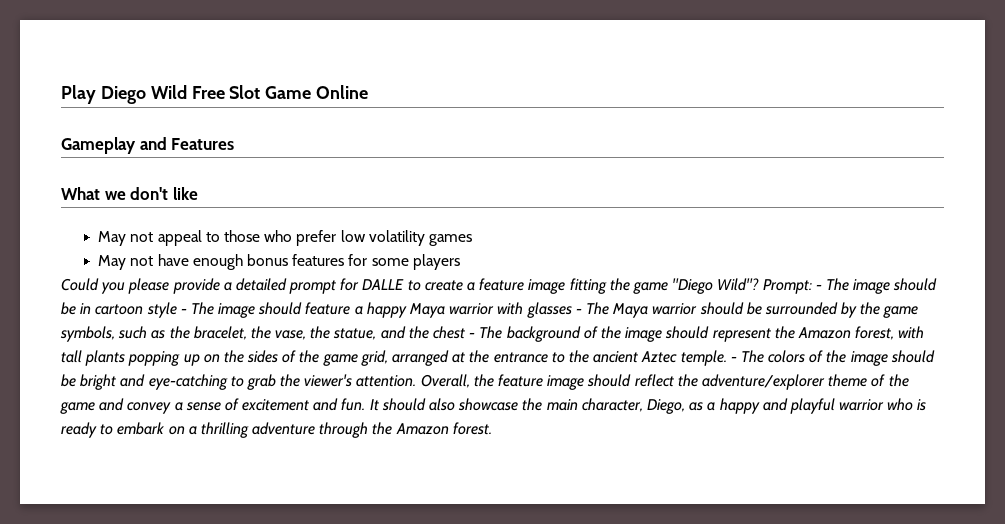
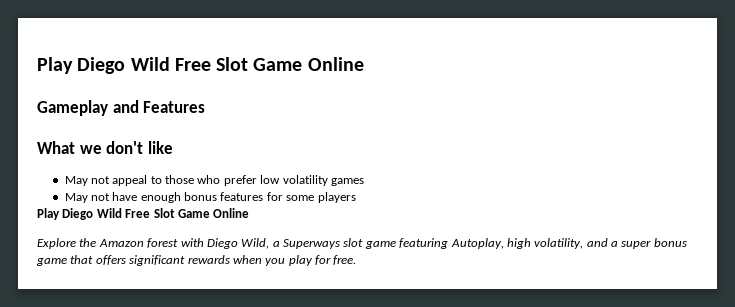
  May not have enough bonus features for some players
- Could you please provide a detailed prompt for DALLE to create a feature image fitting the game "Diego Wild"? Prompt: - The image should be in cartoon style - The image should feature a happy Maya warrior with glasses - The Maya warrior should be surrounded by the game symbols, such as the bracelet, the vase, the statue, and the chest - The background of the image should represent the Amazon forest, with tall plants popping up on the sides of the game grid, arranged at the entrance to the ancient Aztec temple. - The colors of the image should be bright and eye-catching to grab the viewer's attention. Overall, the feature image should reflect the adventure/explorer theme of the game and convey a sense of excitement and fun. It should also showcase the main character, Diego, as a happy and playful warrior who is ready to embark on a thrilling adventure through the Amazon forest.
+ Play Diego Wild Free Slot Game Online
+ Explore the Amazon forest with Diego Wild, a Superways slot game featuring Autoplay, high volatility, and a super bonus game that offers significant rewards when you play for free.

